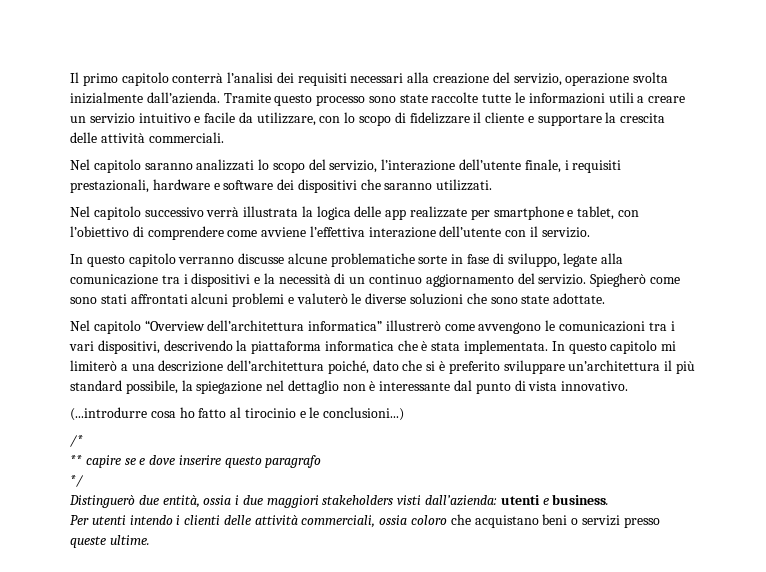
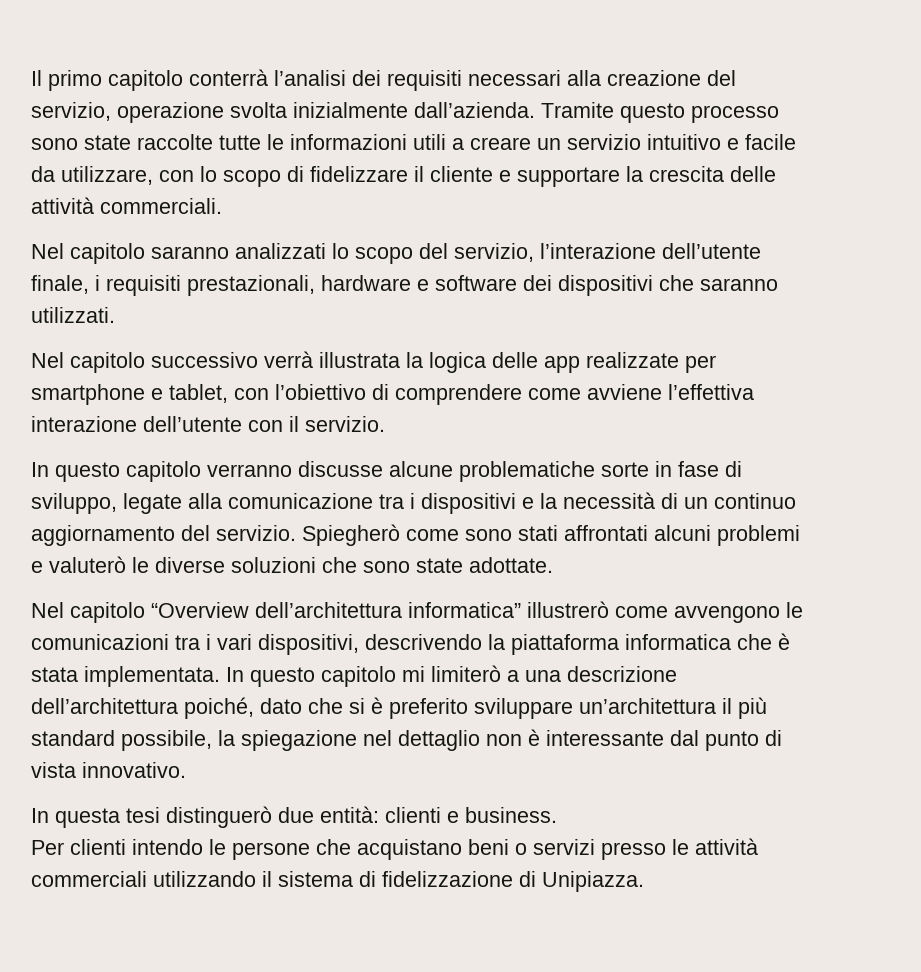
- (...introdurre cosa ho fatto al tirocinio e le conclusioni...)
- /*
- ** capire se e dove inserire questo paragrafo
- */
- Distinguerò due entità, ossia i due maggiori stakeholders visti dall’azienda: utenti e business.
- Per utenti intendo i clienti delle attività commerciali, ossia coloro che acquistano beni o servizi presso queste ultime.
+ In questa tesi distinguerò due entità: clienti e business.
+ Per clienti intendo le persone che acquistano beni o servizi presso le attività commerciali utilizzando il sistema di fidelizzazione di Unipiazza.

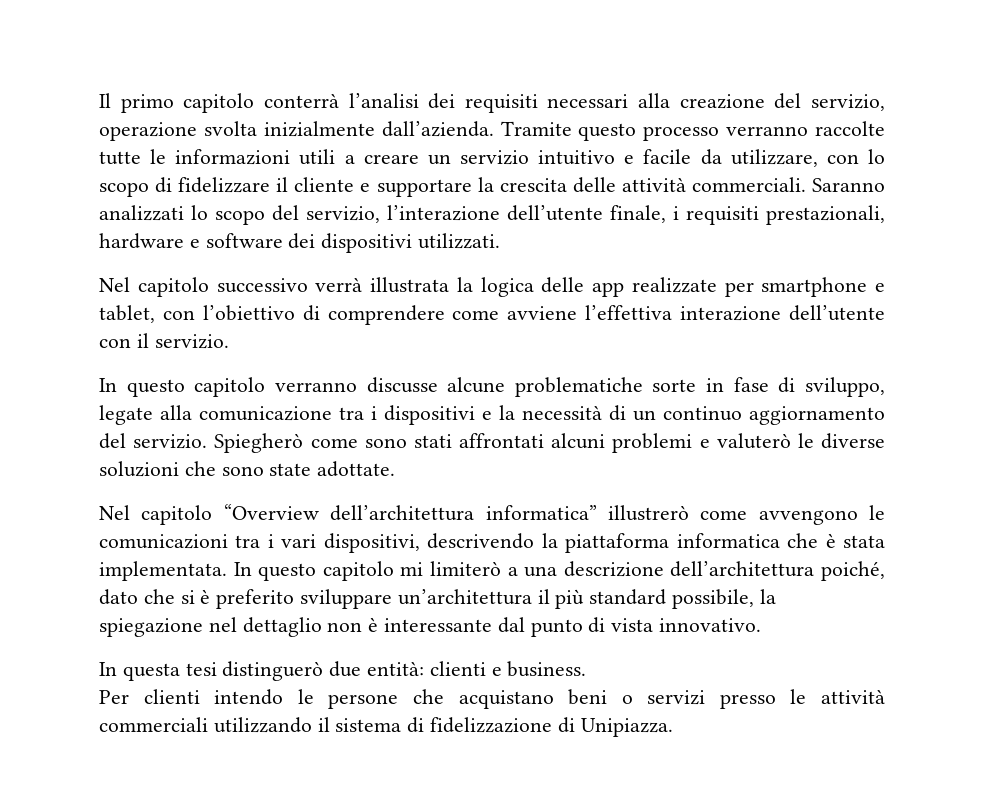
- Tramite questo processo sono state raccolte tutte le informazioni utili a creare un servizio intuitivo e facile da utilizzare, con lo scopo di fidelizzare il cliente e supportare la crescita delle attività commerciali.
- Nel capitolo saranno analizzati lo scopo del servizio, l’interazione dell’utente finale, i requisiti prestazionali, hardware e software dei dispositivi che saranno utilizzati.
+ Tramite questo processo verranno raccolte tutte le informazioni utili a creare un servizio intuitivo e facile da utilizzare, con lo scopo di fidelizzare il cliente e supportare la crescita delle attività commerciali. Saranno analizzati lo scopo del servizio, l’interazione dell’utente finale, i requisiti prestazionali, hardware e software dei dispositivi utilizzati.

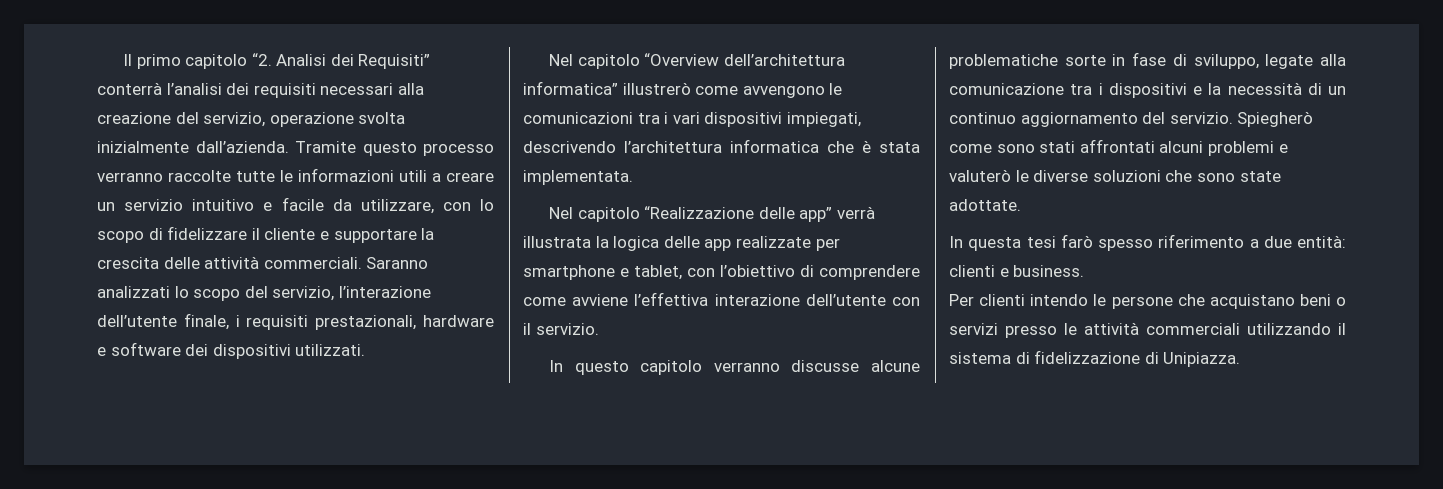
- Il primo capitolo conterrà l’analisi dei requisiti necessari alla creazione del servizio, operazione svolta inizialmente dall’azienda.
+ Il primo capitolo “2. Analisi dei Requisiti” conterrà l’analisi dei requisiti necessari alla creazione del servizio, operazione svolta inizialmente dall’azienda.
- Nel capitolo successivo verrà illustrata la logica delle app realizzate per smartphone e tablet, con l’obiettivo di comprendere come avviene l’effettiva interazione dell’utente con il servizio.
+ Nel capitolo “Overview dell’architettura informatica” illustrerò come avvengono le comunicazioni tra i vari dispositivi impiegati, descrivendo l’architettura informatica che è stata implementata.
+ Nel capitolo “Realizzazione delle app” verrà illustrata la logica delle app realizzate per smartphone e tablet, con l’obiettivo di comprendere come avviene l’effettiva interazione dell’utente con il servizio.
- Nel capitolo “Overview dell’architettura informatica” illustrerò come avvengono le comunicazioni tra i vari dispositivi, descrivendo la piattaforma informatica che è stata implementata. In questo capitolo mi limiterò a una descrizione dell’architettura poiché, dato che si è preferito sviluppare un’architettura il più standard possibile, la spiegazione nel dettaglio non è interessante dal punto di vista innovativo.
- In questa tesi distinguerò due entità: clienti e business.
+ In questa tesi farò spesso riferimento a due entità: clienti e business.

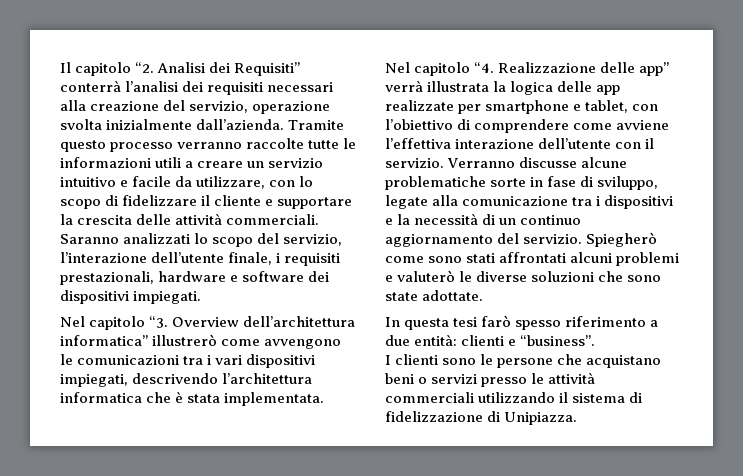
- Il primo capitolo “2. Analisi dei Requisiti” conterrà l’analisi dei requisiti necessari alla creazione del servizio, operazione svolta inizialmente dall’azienda.
+ Il capitolo “2. Analisi dei Requisiti” conterrà l’analisi dei requisiti necessari alla creazione del servizio, operazione svolta inizialmente dall’azienda.
- Saranno analizzati lo scopo del servizio, l’interazione dell’utente finale, i requisiti prestazionali, hardware e software dei dispositivi utilizzati.
- Nel capitolo “Overview dell’architettura informatica” illustrerò come avvengono le comunicazioni tra i vari dispositivi impiegati, descrivendo l’architettura informatica che è stata implementata.
+ Saranno analizzati lo scopo del servizio, l’interazione dell’utente finale, i requisiti prestazionali, hardware e software dei dispositivi impiegati.
+ Nel capitolo “3. Overview dell’architettura informatica” illustrerò come avvengono le comunicazioni tra i vari dispositivi impiegati, descrivendo l’architettura informatica che è stata implementata.
- Nel capitolo “Realizzazione delle app” verrà illustrata la logica delle app realizzate per smartphone e tablet, con l’obiettivo di comprendere come avviene l’effettiva interazione dell’utente con il servizio.
- In questo capitolo verranno discusse alcune problematiche sorte in fase di sviluppo, legate alla comunicazione tra i dispositivi e la necessità di un continuo aggiornamento del servizio.
+ Nel capitolo “4. Realizzazione delle app” verrà illustrata la logica delle app realizzate per smartphone e tablet, con l’obiettivo di comprendere come avviene l’effettiva interazione dell’utente con il servizio. Verranno discusse alcune problematiche sorte in fase di sviluppo, legate alla comunicazione tra i dispositivi e la necessità di un continuo aggiornamento del servizio.
- In questa tesi farò spesso riferimento a due entità: clienti e business.
- Per clienti intendo le persone che acquistano beni o servizi presso le attività commerciali utilizzando il sistema di fidelizzazione di Unipiazza.
+ In questa tesi farò spesso riferimento a due entità: clienti e “business”.
+ I clienti sono le persone che acquistano beni o servizi presso le attività commerciali utilizzando il sistema di fidelizzazione di Unipiazza.

